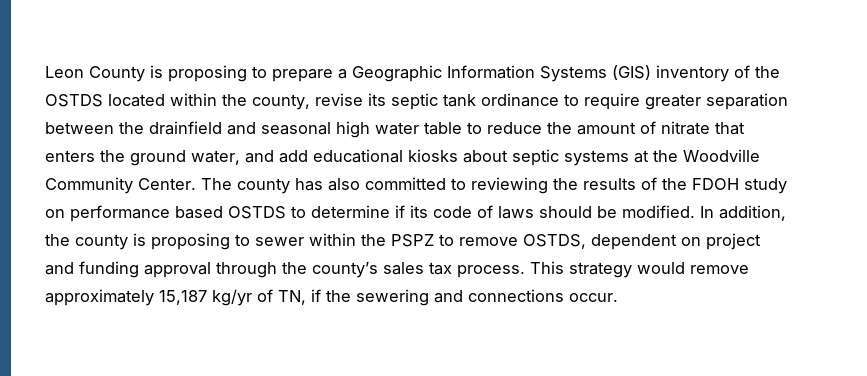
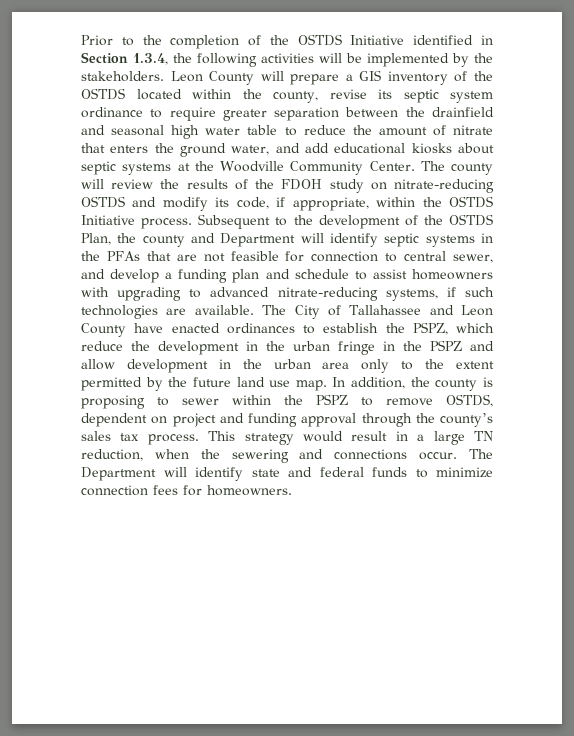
- Leon County is proposing to prepare a Geographic Information Systems (GIS) inventory of the OSTDS located within the county, revise its septic tank ordinance to require greater separation between the drainfield and seasonal high water table to reduce the amount of nitrate that enters the ground water, and add educational kiosks about septic systems at the Woodville Community Center.
+ Prior to the completion of the OSTDS Initiative identified in Section 1.3.4, the following activities will be implemented by the stakeholders. Leon County will prepare a GIS inventory of the OSTDS located within the county, revise its septic system ordinance to require greater separation between the drainfield and seasonal high water table to reduce the amount of nitrate that enters the ground water, and add educational kiosks about septic systems at the Woodville Community Center.
- The county has also committed to reviewing the results of the FDOH study on performance based OSTDS to determine if its code of laws should be modified.
+ The county will review the results of the FDOH study on nitrate-reducing OSTDS and modify its code, if appropriate, within the OSTDS Initiative process. Subsequent to the development of the OSTDS Plan, the county and Department will identify septic systems in the PFAs that are not feasible for connection to central sewer, and develop a funding plan and schedule to assist homeowners with upgrading to advanced nitrate-reducing systems, if such technologies are available. The City of Tallahassee and Leon County have enacted ordinances to establish the PSPZ, which reduce the development in the urban fringe in the PSPZ and allow development in the urban area only to the extent permitted by the future land use map.
- This strategy would remove approximately 15,187 kg/yr of TN, if the sewering and connections occur.
+ This strategy would result in a large TN reduction, when the sewering and connections occur.
+ The Department will identify state and federal funds to minimize connection fees for homeowners.

